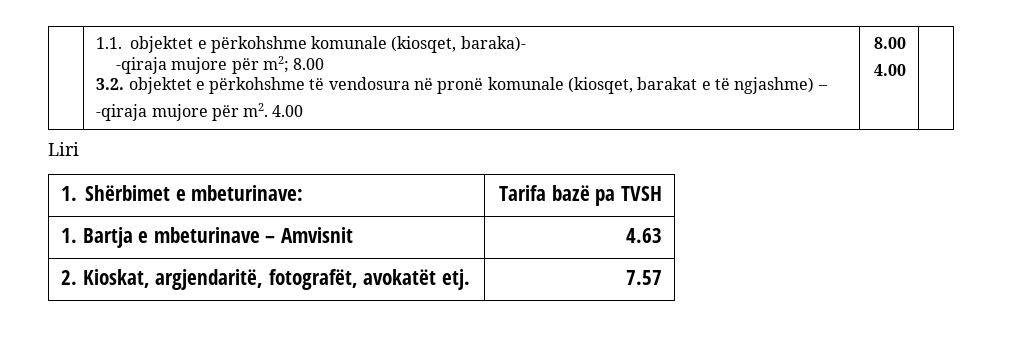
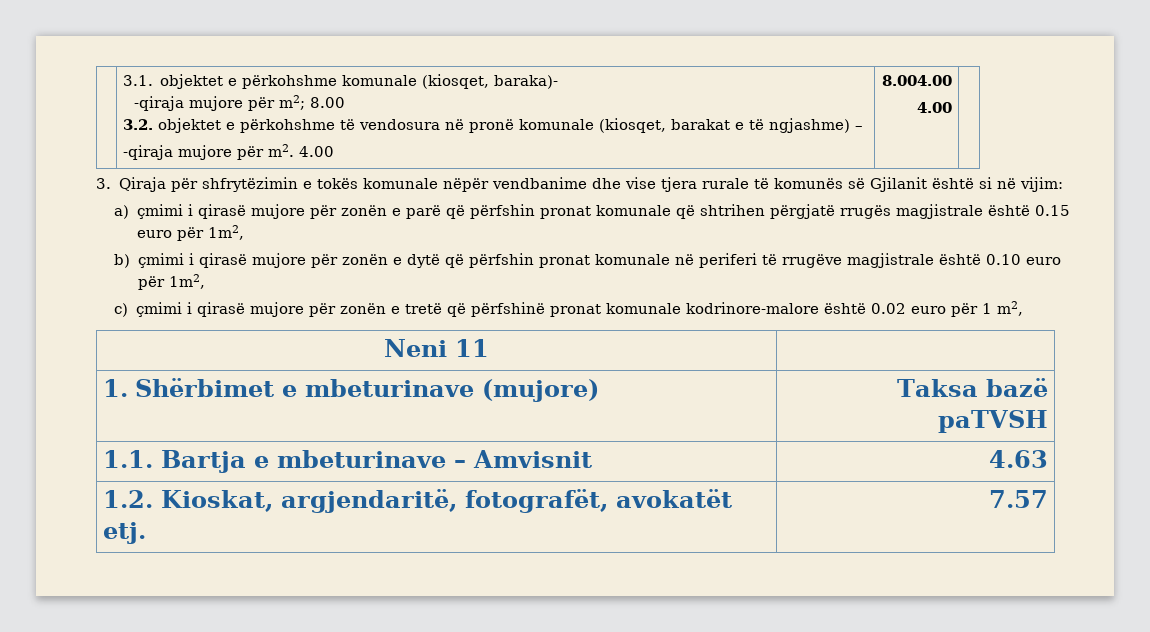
- | 1.1. objektet e përkohshme komunale (kiosqet, baraka)-
+ | 3.1. objektet e përkohshme komunale (kiosqet, baraka)-
  -qiraja mujore për m2; 8.00
  3.2. objektet e përkohshme të vendosura në pronë komunale (kiosqet, barakat e të ngjashme) –
- -qiraja mujore për m2. 4.00 | 8.00
+ -qiraja mujore për m2. 4.00 | 8.004.00
- Liri
- 1. Shërbimet e mbeturinave: | Tarifa bazë pa TVSH
- 1. Bartja e mbeturinave – Amvisnit | 4.63
+ 3. Qiraja për shfrytëzimin e tokës komunale nëpër vendbanime dhe vise tjera rurale të komunës së Gjilanit është si në vijim:
+ a) çmimi i qirasë mujore për zonën e parë që përfshin pronat komunale që shtrihen përgjatë rrugës magjistrale është 0.15 euro për 1m2,
+ b) çmimi i qirasë mujore për zonën e dytë që përfshin pronat komunale në periferi të rrugëve magjistrale është 0.10 euro për 1m2,
+ c) çmimi i qirasë mujore për zonën e tretë që përfshinë pronat komunale kodrinore-malore është 0.02 euro për 1 m2,
+ Neni 11 |
+ 1. Shërbimet e mbeturinave (mujore) | Taksa bazë paTVSH
+ 1.1. Bartja e mbeturinave – Amvisnit | 4.63
- 2. Kioskat, argjendaritë, fotografët, avokatët etj. | 7.57
+ 1.2. Kioskat, argjendaritë, fotografët, avokatët etj. | 7.57

